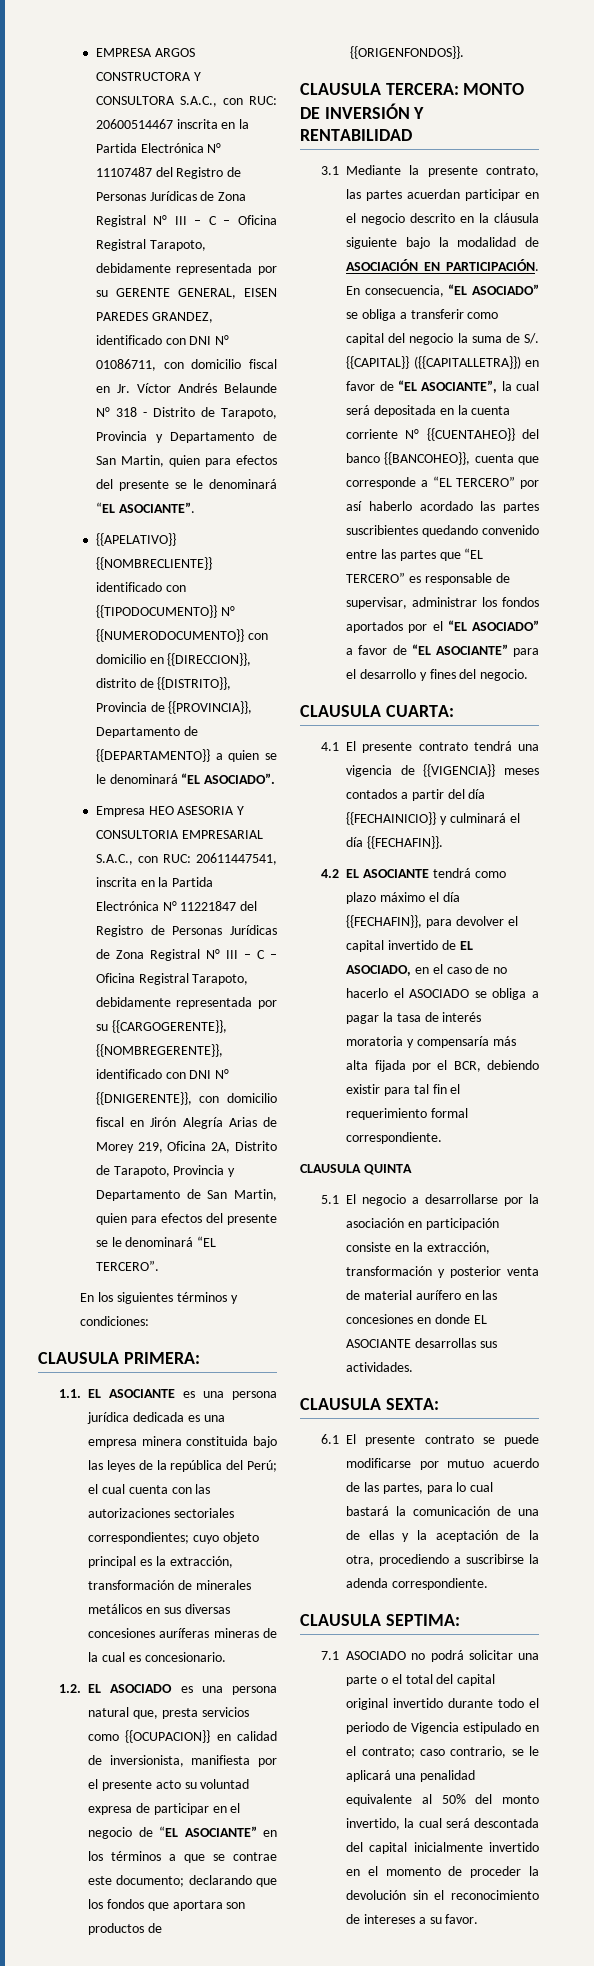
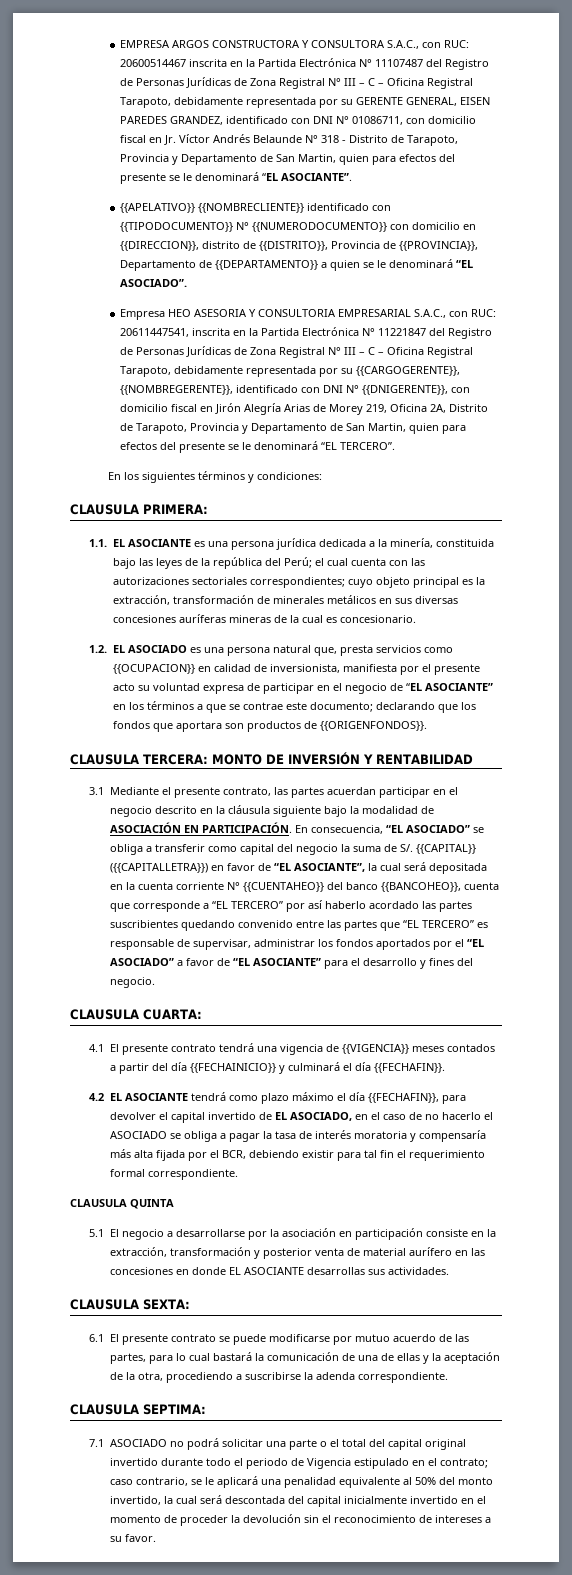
- 1.1. EL ASOCIANTE es una persona jurídica dedicada es una empresa minera constituida bajo las leyes de la república del Perú; el cual cuenta con las autorizaciones sectoriales correspondientes; cuyo objeto principal es la extracción, transformación de minerales metálicos en sus diversas concesiones auríferas mineras de la cual es concesionario.
+ 1.1. EL ASOCIANTE es una persona jurídica dedicada a la minería, constituida bajo las leyes de la república del Perú; el cual cuenta con las autorizaciones sectoriales correspondientes; cuyo objeto principal es la extracción, transformación de minerales metálicos en sus diversas concesiones auríferas mineras de la cual es concesionario.
- 3.1 Mediante la presente contrato, las partes acuerdan participar en el negocio descrito en la cláusula siguiente bajo la modalidad de ASOCIACIÓN EN PARTICIPACIÓN.
+ 3.1 Mediante el presente contrato, las partes acuerdan participar en el negocio descrito en la cláusula siguiente bajo la modalidad de ASOCIACIÓN EN PARTICIPACIÓN.

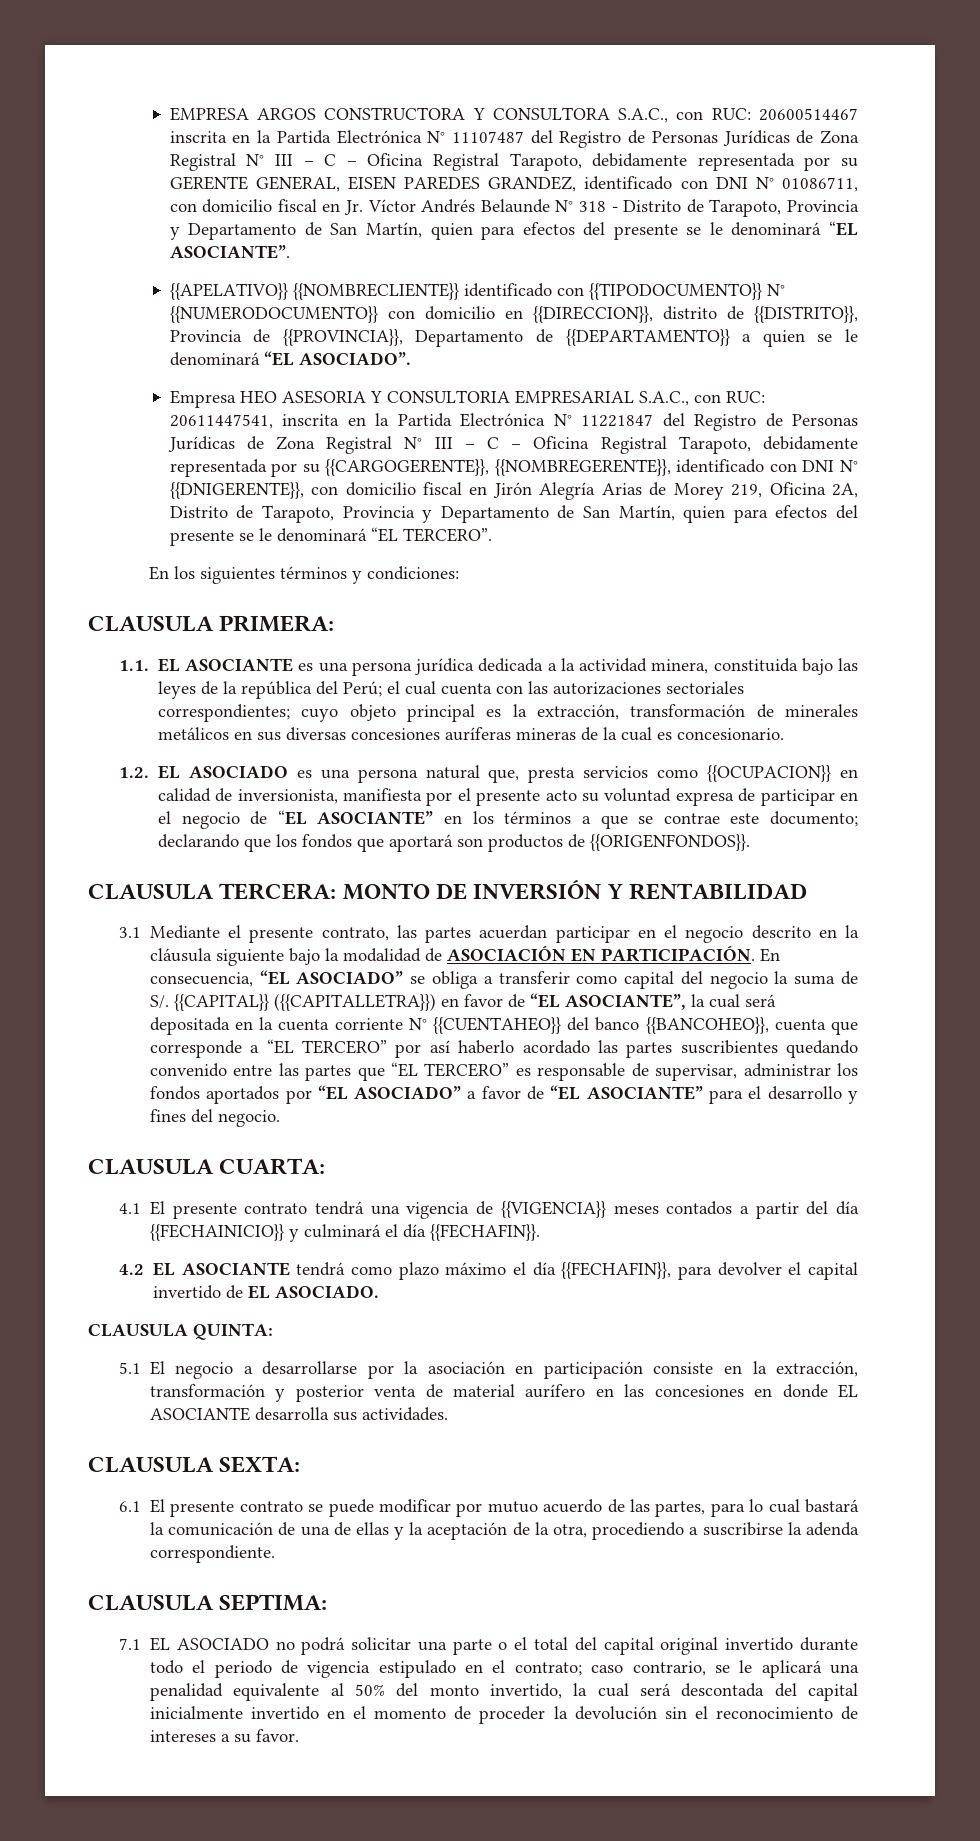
- 20600514467 inscrita en la Partida Electrónica N° 11107487 del Registro de Personas Jurídicas de Zona Registral N° III – C – Oficina Registral Tarapoto, debidamente representada por su GERENTE GENERAL, EISEN PAREDES GRANDEZ, identificado con DNI N° 01086711, con domicilio fiscal en Jr. Víctor Andrés Belaunde N° 318 - Distrito de Tarapoto, Provincia y Departamento de San Martin, quien para efectos del presente se le denominará “EL ASOCIANTE”.
+ 20600514467 inscrita en la Partida Electrónica N° 11107487 del Registro de Personas Jurídicas de Zona Registral N° III – C – Oficina Registral Tarapoto, debidamente representada por su GERENTE GENERAL, EISEN PAREDES GRANDEZ, identificado con DNI N° 01086711, con domicilio fiscal en Jr. Víctor Andrés Belaunde N° 318 - Distrito de Tarapoto, Provincia y Departamento de San Martín, quien para efectos del presente se le denominará “EL ASOCIANTE”.
- 20611447541, inscrita en la Partida Electrónica N° 11221847 del Registro de Personas Jurídicas de Zona Registral N° III – C – Oficina Registral Tarapoto, debidamente representada por su {{CARGOGERENTE}}, {{NOMBREGERENTE}}, identificado con DNI N° {{DNIGERENTE}}, con domicilio fiscal en Jirón Alegría Arias de Morey 219, Oficina 2A, Distrito de Tarapoto, Provincia y Departamento de San Martin, quien para efectos del presente se le denominará “EL TERCERO”.
+ 20611447541, inscrita en la Partida Electrónica N° 11221847 del Registro de Personas Jurídicas de Zona Registral N° III – C – Oficina Registral Tarapoto, debidamente representada por su {{CARGOGERENTE}}, {{NOMBREGERENTE}}, identificado con DNI N° {{DNIGERENTE}}, con domicilio fiscal en Jirón Alegría Arias de Morey 219, Oficina 2A, Distrito de Tarapoto, Provincia y Departamento de San Martín, quien para efectos del presente se le denominará “EL TERCERO”.
- 1.1. EL ASOCIANTE es una persona jurídica dedicada a la minería, constituida bajo las leyes de la república del Perú; el cual cuenta con las autorizaciones sectoriales correspondientes; cuyo objeto principal es la extracción, transformación de minerales metálicos en sus diversas concesiones auríferas mineras de la cual es concesionario.
+ 1.1. EL ASOCIANTE es una persona jurídica dedicada a la actividad minera, constituida bajo las leyes de la república del Perú; el cual cuenta con las autorizaciones sectoriales correspondientes; cuyo objeto principal es la extracción, transformación de minerales metálicos en sus diversas concesiones auríferas mineras de la cual es concesionario.
- 1.2. EL ASOCIADO es una persona natural que, presta servicios como {{OCUPACION}} en calidad de inversionista, manifiesta por el presente acto su voluntad expresa de participar en el negocio de “EL ASOCIANTE” en los términos a que se contrae este documento; declarando que los fondos que aportara son productos de {{ORIGENFONDOS}}.
+ 1.2. EL ASOCIADO es una persona natural que, presta servicios como {{OCUPACION}} en calidad de inversionista, manifiesta por el presente acto su voluntad expresa de participar en el negocio de “EL ASOCIANTE” en los términos a que se contrae este documento; declarando que los fondos que aportará son productos de {{ORIGENFONDOS}}.
- En consecuencia, “EL ASOCIADO” se obliga a transferir como capital del negocio la suma de S/. {{CAPITAL}} ({{CAPITALLETRA}}) en favor de “EL ASOCIANTE”, la cual será depositada en la cuenta corriente N° {{CUENTAHEO}} del banco {{BANCOHEO}}, cuenta que corresponde a “EL TERCERO” por así haberlo acordado las partes suscribientes quedando convenido entre las partes que “EL TERCERO” es responsable de supervisar, administrar los fondos aportados por el “EL ASOCIADO” a favor de “EL ASOCIANTE” para el desarrollo y fines del negocio.
+ En consecuencia, “EL ASOCIADO” se obliga a transferir como capital del negocio la suma de S/. {{CAPITAL}} ({{CAPITALLETRA}}) en favor de “EL ASOCIANTE”, la cual será depositada en la cuenta corriente N° {{CUENTAHEO}} del banco {{BANCOHEO}}, cuenta que corresponde a “EL TERCERO” por así haberlo acordado las partes suscribientes quedando convenido entre las partes que “EL TERCERO” es responsable de supervisar, administrar los fondos aportados por “EL ASOCIADO” a favor de “EL ASOCIANTE” para el desarrollo y fines del negocio.
- 4.2 EL ASOCIANTE tendrá como plazo máximo el día {{FECHAFIN}}, para devolver el capital invertido de EL ASOCIADO, en el caso de no hacerlo el ASOCIADO se obliga a pagar la tasa de interés moratoria y compensaría más alta fijada por el BCR, debiendo existir para tal fin el requerimiento formal correspondiente.
- CLAUSULA QUINTA
+ 4.2 EL ASOCIANTE tendrá como plazo máximo el día {{FECHAFIN}}, para devolver el capital invertido de EL ASOCIADO.
+ CLAUSULA QUINTA:
- 5.1 El negocio a desarrollarse por la asociación en participación consiste en la extracción, transformación y posterior venta de material aurífero en las concesiones en donde EL ASOCIANTE desarrollas sus actividades.
+ 5.1 El negocio a desarrollarse por la asociación en participación consiste en la extracción, transformación y posterior venta de material aurífero en las concesiones en donde EL ASOCIANTE desarrolla sus actividades.
- 6.1 El presente contrato se puede modificarse por mutuo acuerdo de las partes, para lo cual bastará la comunicación de una de ellas y la aceptación de la otra, procediendo a suscribirse la adenda correspondiente.
+ 6.1 El presente contrato se puede modificar por mutuo acuerdo de las partes, para lo cual bastará la comunicación de una de ellas y la aceptación de la otra, procediendo a suscribirse la adenda correspondiente.
- 7.1 ASOCIADO no podrá solicitar una parte o el total del capital original invertido durante todo el periodo de Vigencia estipulado en el contrato; caso contrario, se le aplicará una penalidad equivalente al 50% del monto invertido, la cual será descontada del capital inicialmente invertido en el momento de proceder la devolución sin el reconocimiento de intereses a su favor.
+ 7.1 EL ASOCIADO no podrá solicitar una parte o el total del capital original invertido durante todo el periodo de vigencia estipulado en el contrato; caso contrario, se le aplicará una penalidad equivalente al 50% del monto invertido, la cual será descontada del capital inicialmente invertido en el momento de proceder la devolución sin el reconocimiento de intereses a su favor.

